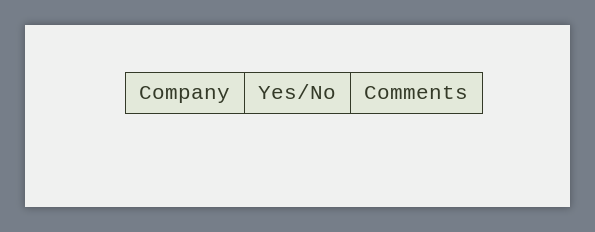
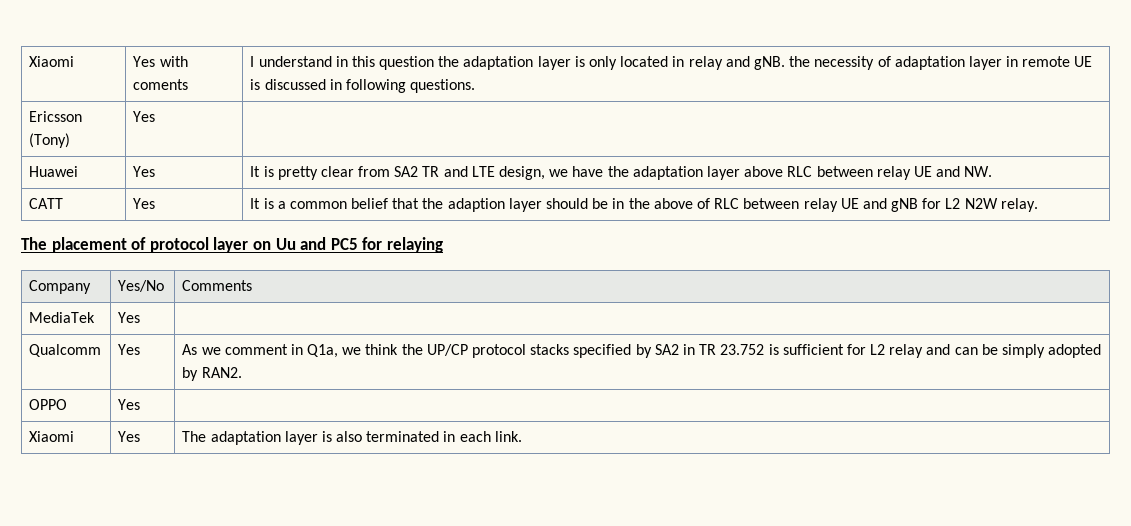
+ Xiaomi | Yes with coments | I understand in this question the adaptation layer is only located in relay and gNB. the necessity of adaptation layer in remote UE is discussed in following questions.
+ Ericsson (Tony) | Yes |
+ Huawei | Yes | It is pretty clear from SA2 TR and LTE design, we have the adaptation layer above RLC between relay UE and NW.
+ CATT | Yes | It is a common belief that the adaption layer should be in the above of RLC between relay UE and gNB for L2 N2W relay.
+ The placement of protocol layer on Uu and PC5 for relaying
  Company | Yes/No | Comments
+ MediaTek | Yes |
+ Qualcomm | Yes | As we comment in Q1a, we think the UP/CP protocol stacks specified by SA2 in TR 23.752 is sufficient for L2 relay and can be simply adopted by RAN2.
+ OPPO | Yes |
+ Xiaomi | Yes | The adaptation layer is also terminated in each link.

